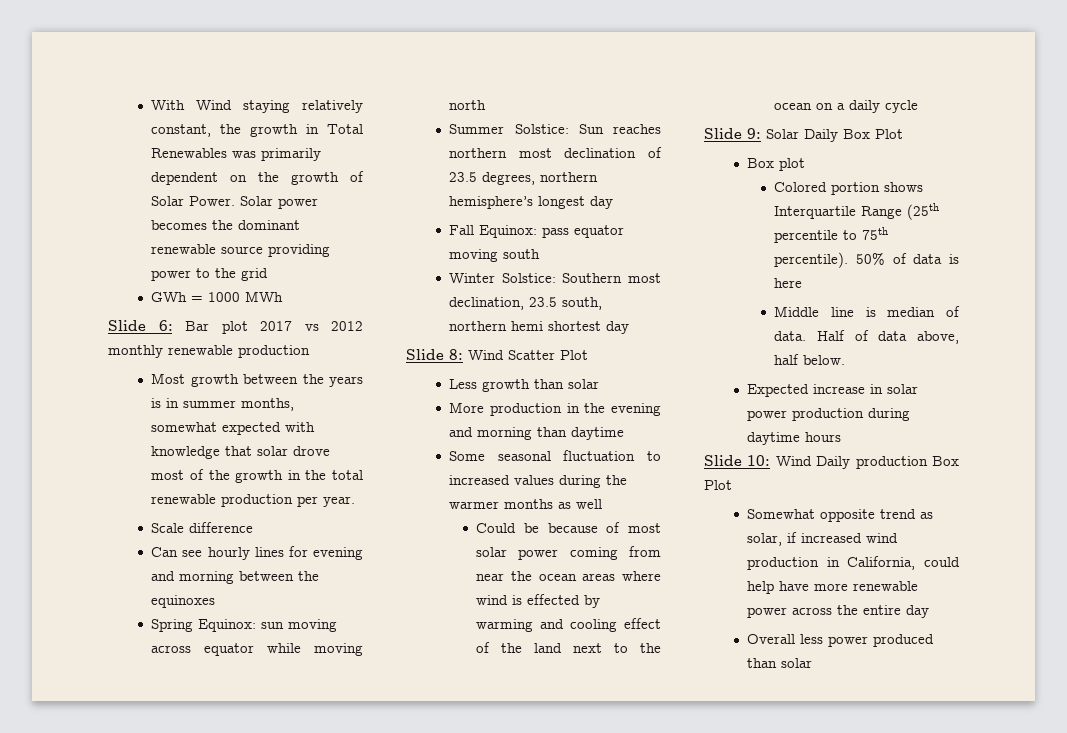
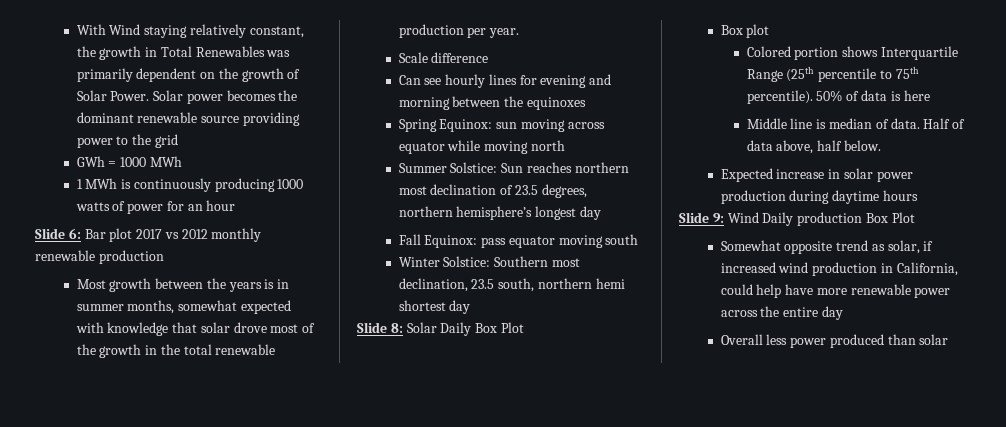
+ 1 MWh is continuously producing 1000 watts of power for an hour
- Slide 8: Wind Scatter Plot
- Less growth than solar
- More production in the evening and morning than daytime
- Some seasonal fluctuation to increased values during the warmer months as well
- Could be because of most solar power coming from near the ocean areas where wind is effected by warming and cooling effect of the land next to the ocean on a daily cycle
- Slide 9: Solar Daily Box Plot
+ Slide 8: Solar Daily Box Plot
- Slide 10: Wind Daily production Box Plot
+ Slide 9: Wind Daily production Box Plot

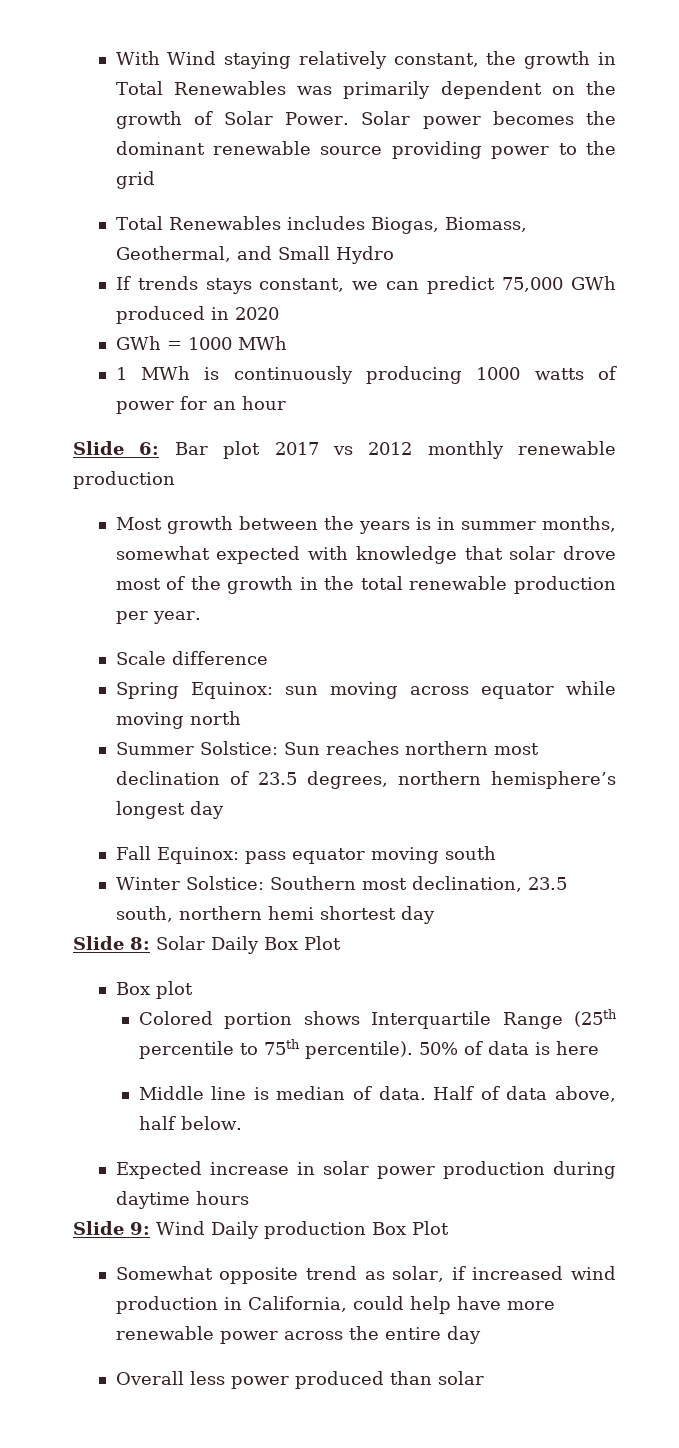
+ Total Renewables includes Biogas, Biomass, Geothermal, and Small Hydro
+ If trends stays constant, we can predict 75,000 GWh produced in 2020
- Can see hourly lines for evening and morning between the equinoxes

